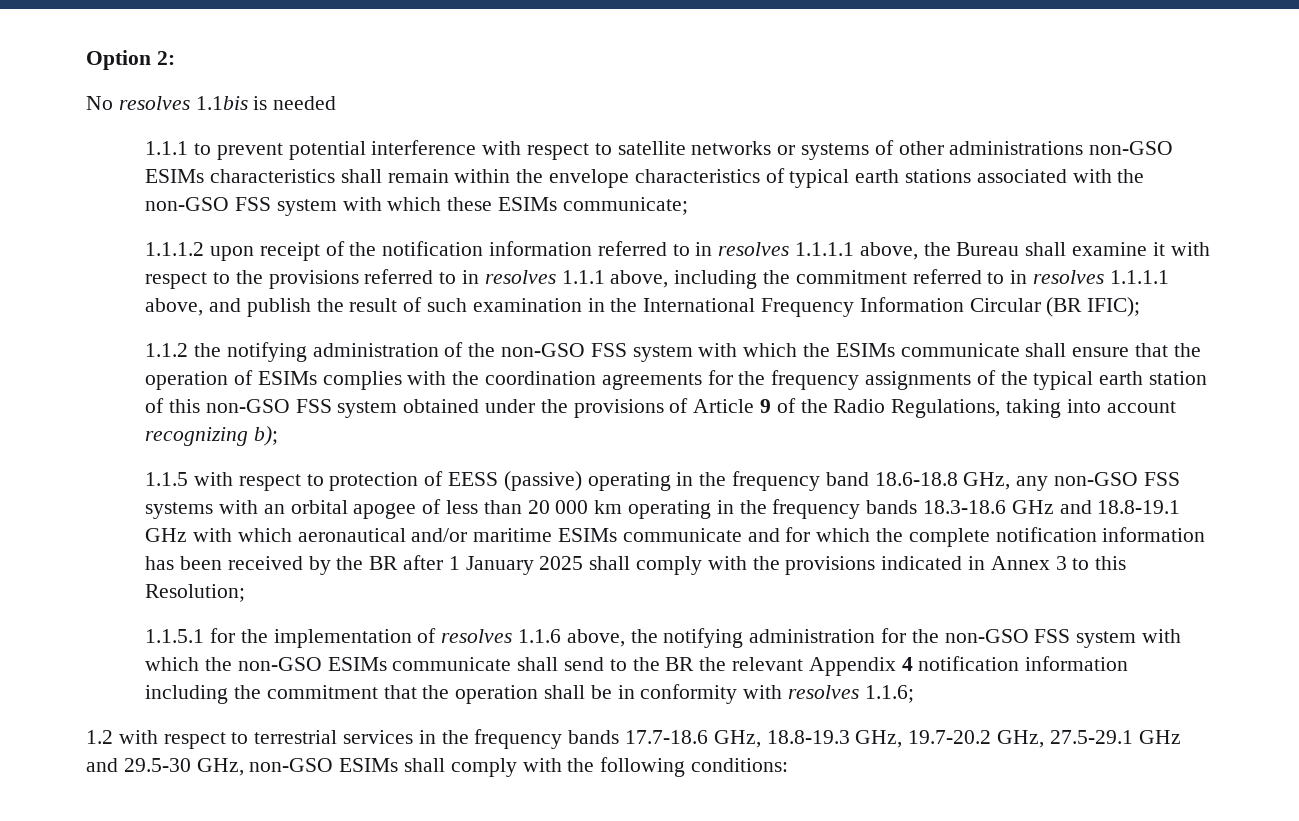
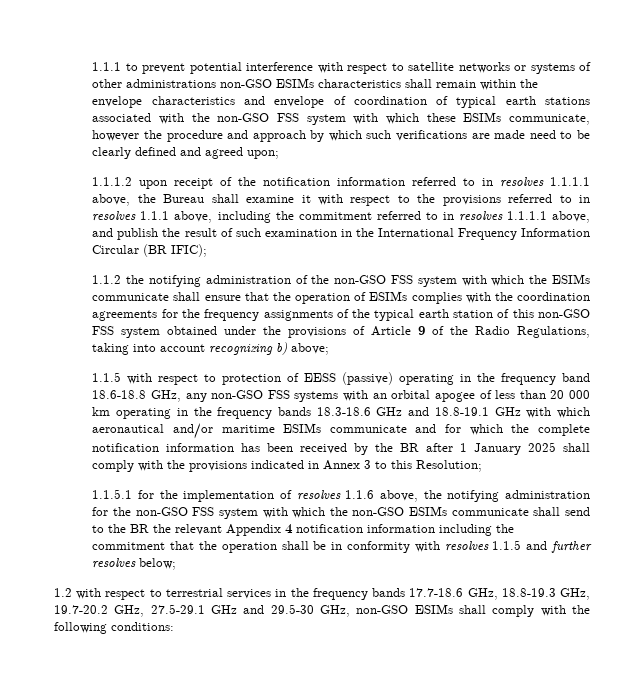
- Option 2:
- No resolves 1.1bis is needed
- 1.1.1 to prevent potential interference with respect to satellite networks or systems of other administrations non-GSO ESIMs characteristics shall remain within the envelope characteristics of typical earth stations associated with the non-GSO FSS system with which these ESIMs communicate;
+ 1.1.1 to prevent potential interference with respect to satellite networks or systems of other administrations non-GSO ESIMs characteristics shall remain within the envelope characteristics and envelope of coordination of typical earth stations associated with the non-GSO FSS system with which these ESIMs communicate, however the procedure and approach by which such verifications are made need to be clearly defined and agreed upon;
- 1.1.2 the notifying administration of the non-GSO FSS system with which the ESIMs communicate shall ensure that the operation of ESIMs complies with the coordination agreements for the frequency assignments of the typical earth station of this non-GSO FSS system obtained under the provisions of Article 9 of the Radio Regulations, taking into account recognizing b);
+ 1.1.2 the notifying administration of the non-GSO FSS system with which the ESIMs communicate shall ensure that the operation of ESIMs complies with the coordination agreements for the frequency assignments of the typical earth station of this non-GSO FSS system obtained under the provisions of Article 9 of the Radio Regulations, taking into account recognizing b) above;
- 1.1.5.1 for the implementation of resolves 1.1.6 above, the notifying administration for the non-GSO FSS system with which the non-GSO ESIMs communicate shall send to the BR the relevant Appendix 4 notification information including the commitment that the operation shall be in conformity with resolves 1.1.6;
+ 1.1.5.1 for the implementation of resolves 1.1.6 above, the notifying administration for the non-GSO FSS system with which the non-GSO ESIMs communicate shall send to the BR the relevant Appendix 4 notification information including the commitment that the operation shall be in conformity with resolves 1.1.5 and further resolves below;

